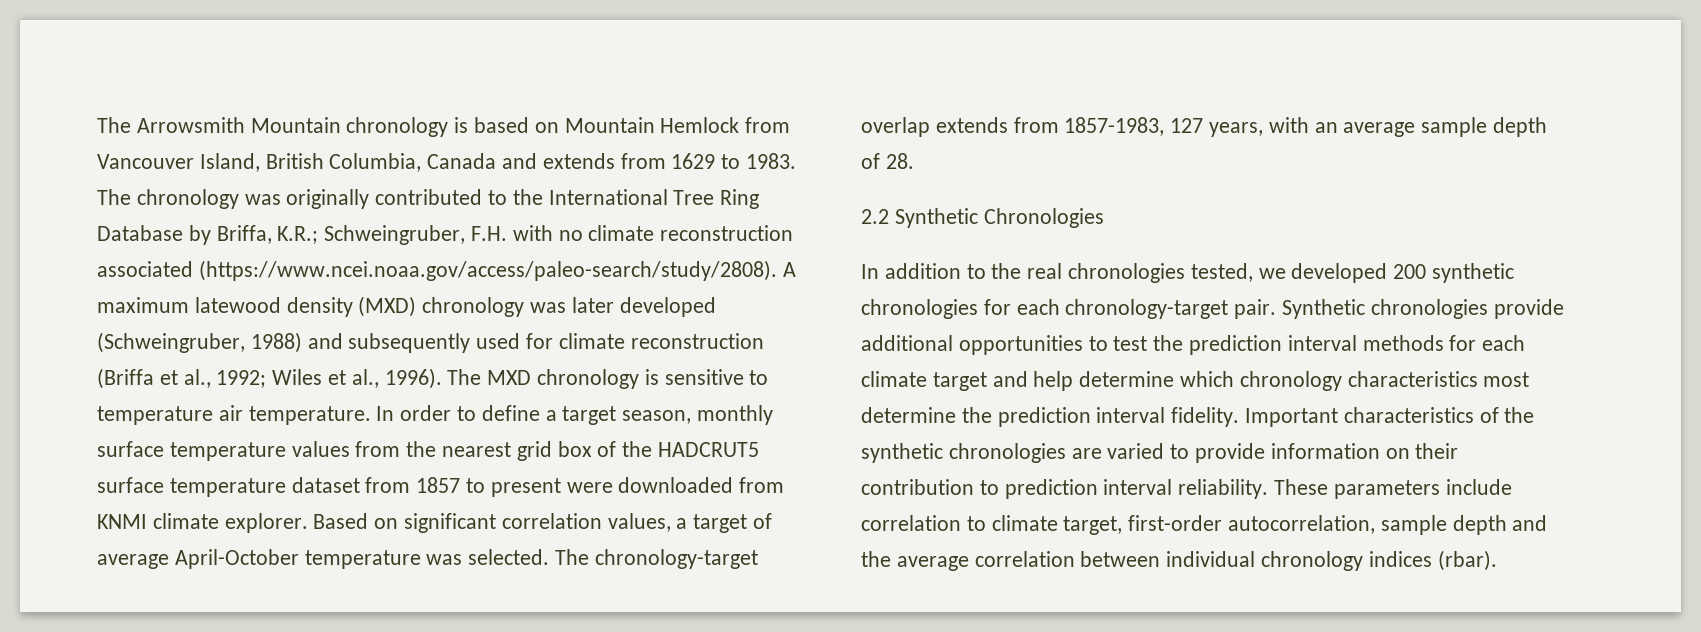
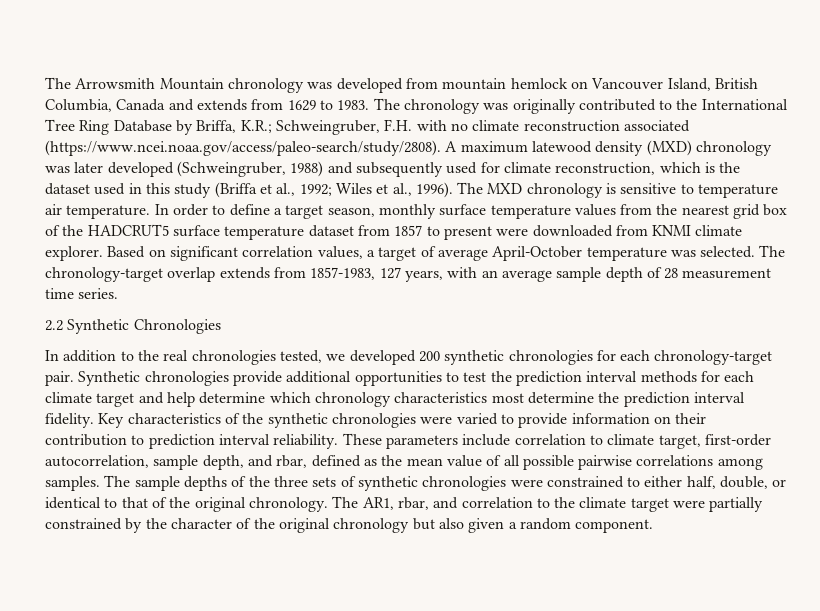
- The Arrowsmith Mountain chronology is based on Mountain Hemlock from Vancouver Island, British Columbia, Canada and extends from 1629 to 1983.
+ The Arrowsmith Mountain chronology was developed from mountain hemlock on Vancouver Island, British Columbia, Canada and extends from 1629 to 1983.
- The chronology was originally contributed to the International Tree Ring Database by Briffa, K.R.; Schweingruber, F.H. with no climate reconstruction associated (https://www.ncei.noaa.gov/access/paleo-search/study/2808). A maximum latewood density (MXD) chronology was later developed (Schweingruber, 1988) and subsequently used for climate reconstruction (Briffa et al., 1992; Wiles et al., 1996).
+ The chronology was originally contributed to the International Tree Ring Database by Briffa, K.R.; Schweingruber, F.H. with no climate reconstruction associated (https://www.ncei.noaa.gov/access/paleo-search/study/2808). A maximum latewood density (MXD) chronology was later developed (Schweingruber, 1988) and subsequently used for climate reconstruction, which is the dataset used in this study (Briffa et al., 1992; Wiles et al., 1996).
- The chronology-target overlap extends from 1857-1983, 127 years, with an average sample depth of 28.
+ The chronology-target overlap extends from 1857-1983, 127 years, with an average sample depth of 28 measurement time series.
- Important characteristics of the synthetic chronologies are varied to provide information on their contribution to prediction interval reliability.
+ Key characteristics of the synthetic chronologies were varied to provide information on their contribution to prediction interval reliability.
- These parameters include correlation to climate target, first-order autocorrelation, sample depth and the average correlation between individual chronology indices (rbar).
+ These parameters include correlation to climate target, first-order autocorrelation, sample depth, and rbar, defined as the mean value of all possible pairwise correlations among samples. The sample depths of the three sets of synthetic chronologies were constrained to either half, double, or identical to that of the original chronology. The AR1, rbar, and correlation to the climate target were partially constrained by the character of the original chronology but also given a random component.

